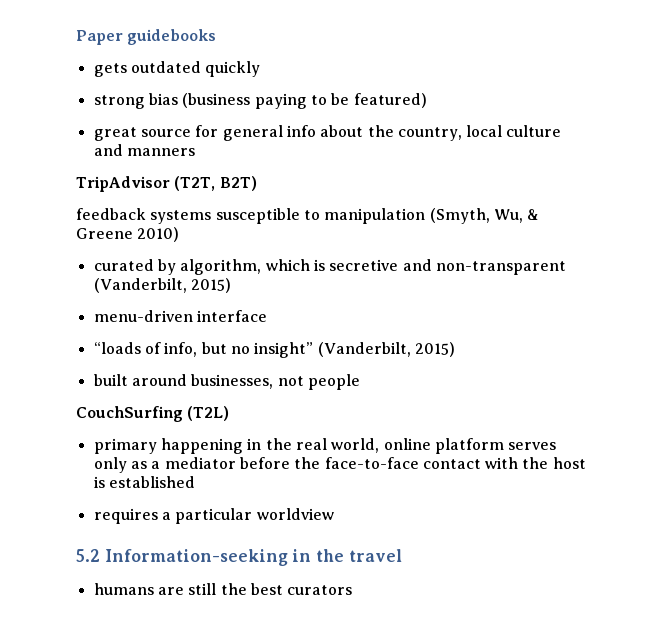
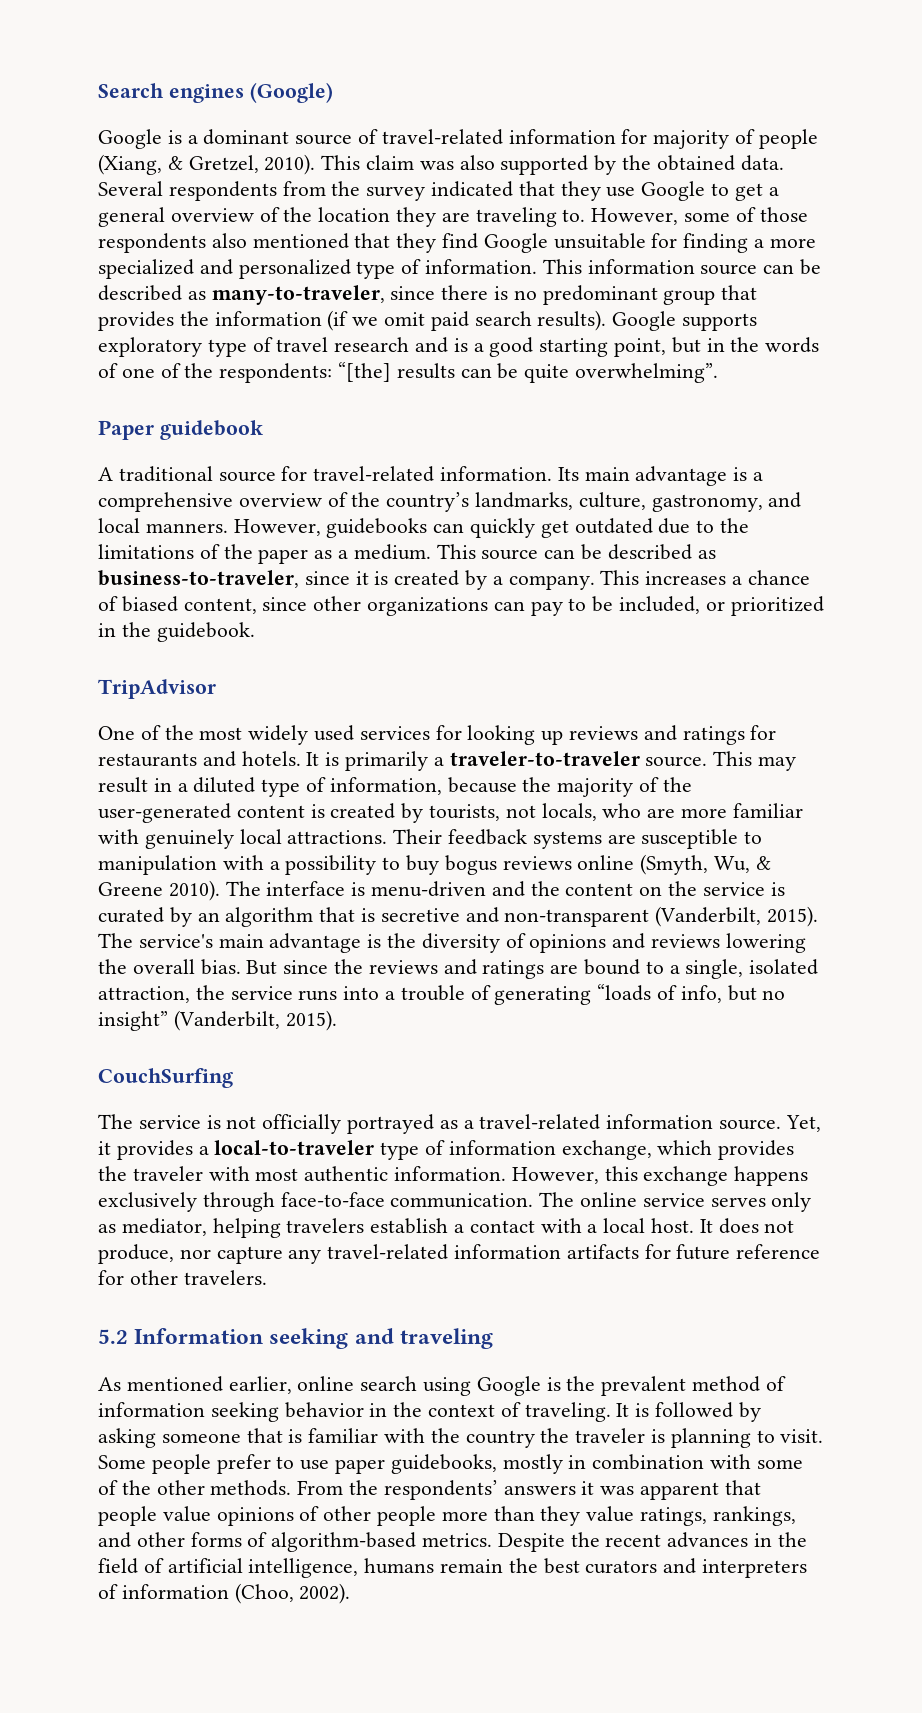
- Paper guidebooks
- gets outdated quickly
- strong bias (business paying to be featured)
- great source for general info about the country, local culture and manners
- TripAdvisor (T2T, B2T)
- feedback systems susceptible to manipulation (Smyth, Wu, & Greene 2010)
- curated by algorithm, which is secretive and non-transparent (Vanderbilt, 2015)
- menu-driven interface
- “loads of info, but no insight” (Vanderbilt, 2015)
- built around businesses, not people
- CouchSurfing (T2L)
- primary happening in the real world, online platform serves only as a mediator before the face-to-face contact with the host is established
- requires a particular worldview
- 5.2 Information-seeking in the travel
- humans are still the best curators
+ Search engines (Google)
+ Google is a dominant source of travel-related information for majority of people (Xiang, & Gretzel, 2010). This claim was also supported by the obtained data. Several respondents from the survey indicated that they use Google to get a general overview of the location they are traveling to. However, some of those respondents also mentioned that they find Google unsuitable for finding a more specialized and personalized type of information. This information source can be described as many-to-traveler, since there is no predominant group that provides the information (if we omit paid search results). Google supports exploratory type of travel research and is a good starting point, but in the words of one of the respondents: “[the] results can be quite overwhelming”.
+ Paper guidebook
+ A traditional source for travel-related information. Its main advantage is a comprehensive overview of the country’s landmarks, culture, gastronomy, and local manners. However, guidebooks can quickly get outdated due to the limitations of the paper as a medium. This source can be described as business-to-traveler, since it is created by a company. This increases a chance of biased content, since other organizations can pay to be included, or prioritized in the guidebook.
+ TripAdvisor
+ One of the most widely used services for looking up reviews and ratings for restaurants and hotels. It is primarily a traveler-to-traveler source. This may result in a diluted type of information, because the majority of the user-generated content is created by tourists, not locals, who are more familiar with genuinely local attractions. Their feedback systems are susceptible to manipulation with a possibility to buy bogus reviews online (Smyth, Wu, & Greene 2010). The interface is menu-driven and the content on the service is curated by an algorithm that is secretive and non-transparent (Vanderbilt, 2015). The service's main advantage is the diversity of opinions and reviews lowering the overall bias. But since the reviews and ratings are bound to a single, isolated attraction, the service runs into a trouble of generating “loads of info, but no insight” (Vanderbilt, 2015).
+ CouchSurfing
+ The service is not officially portrayed as a travel-related information source. Yet, it provides a local-to-traveler type of information exchange, which provides the traveler with most authentic information. However, this exchange happens exclusively through face-to-face communication. The online service serves only as mediator, helping travelers establish a contact with a local host. It does not produce, nor capture any travel-related information artifacts for future reference for other travelers.
+ 5.2 Information seeking and traveling
+ As mentioned earlier, online search using Google is the prevalent method of information seeking behavior in the context of traveling. It is followed by asking someone that is familiar with the country the traveler is planning to visit. Some people prefer to use paper guidebooks, mostly in combination with some of the other methods. From the respondents’ answers it was apparent that people value opinions of other people more than they value ratings, rankings, and other forms of algorithm-based metrics. Despite the recent advances in the field of artificial intelligence, humans remain the best curators and interpreters of information (Choo, 2002).

